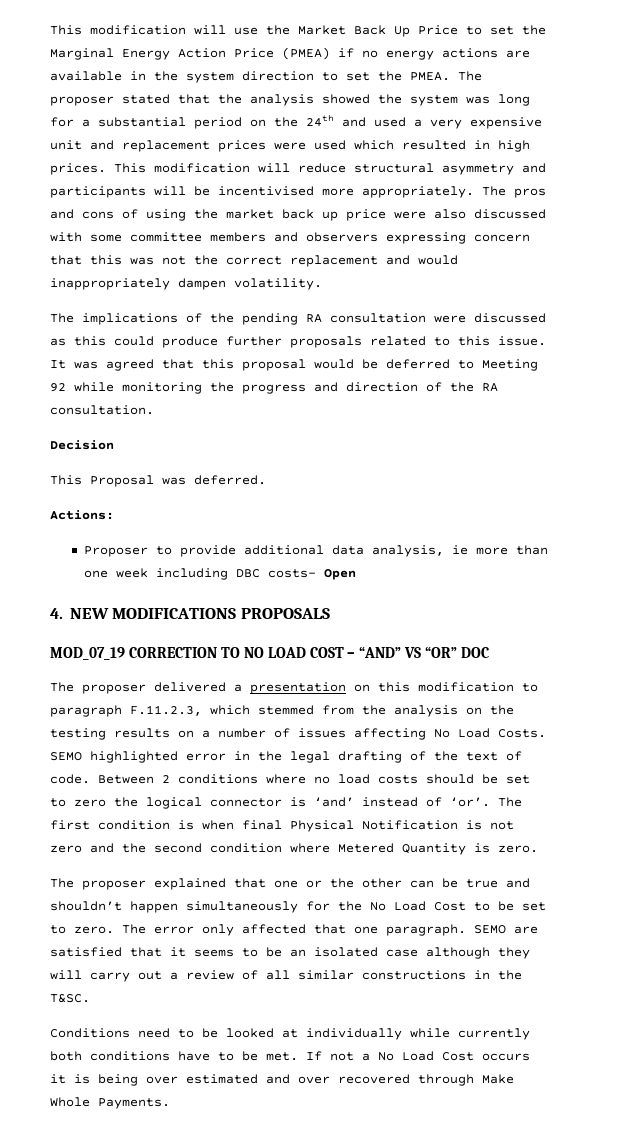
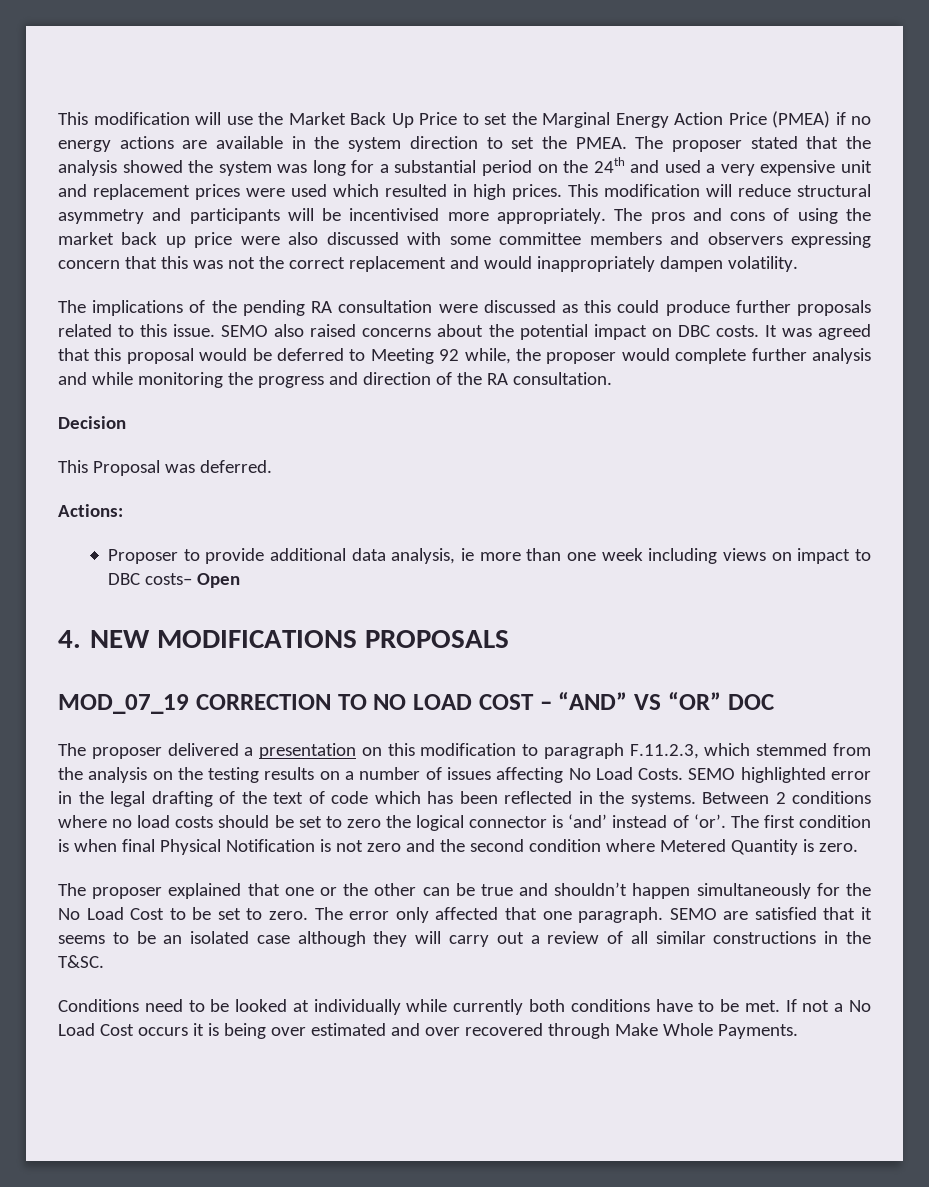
+ SEMO also raised concerns about the potential impact on DBC costs.
- It was agreed that this proposal would be deferred to Meeting 92 while monitoring the progress and direction of the RA consultation.
+ It was agreed that this proposal would be deferred to Meeting 92 while, the proposer would complete further analysis and while monitoring the progress and direction of the RA consultation.
- Proposer to provide additional data analysis, ie more than one week including DBC costs– Open
+ Proposer to provide additional data analysis, ie more than one week including views on impact to DBC costs– Open
- SEMO highlighted error in the legal drafting of the text of code.
+ SEMO highlighted error in the legal drafting of the text of code which has been reflected in the systems.

